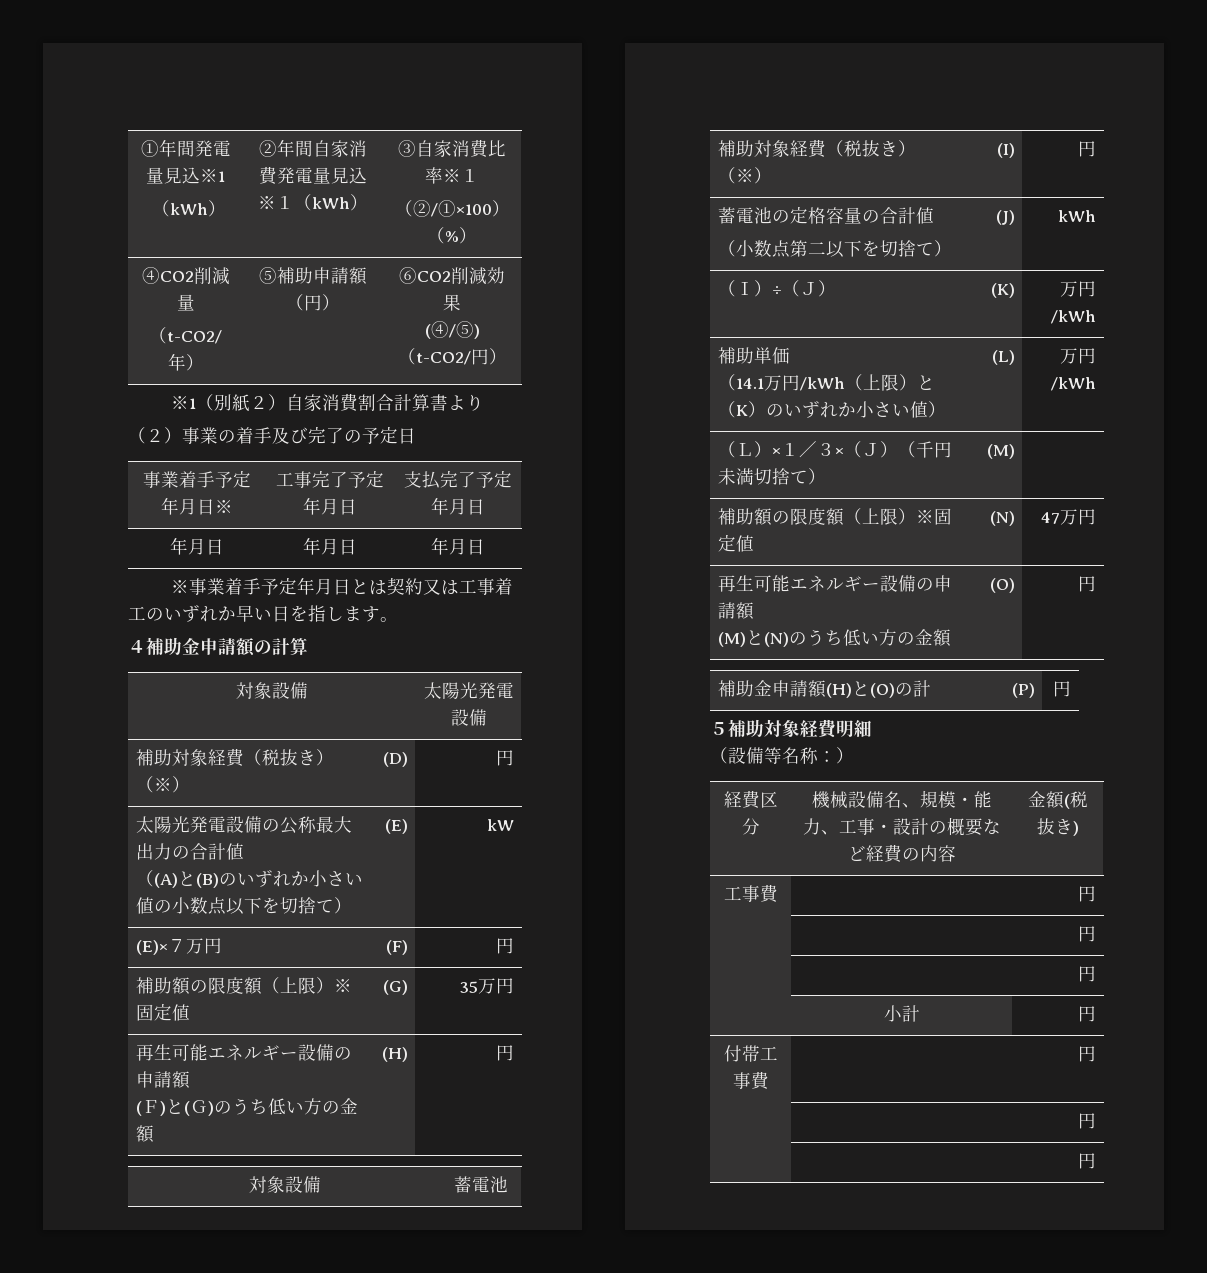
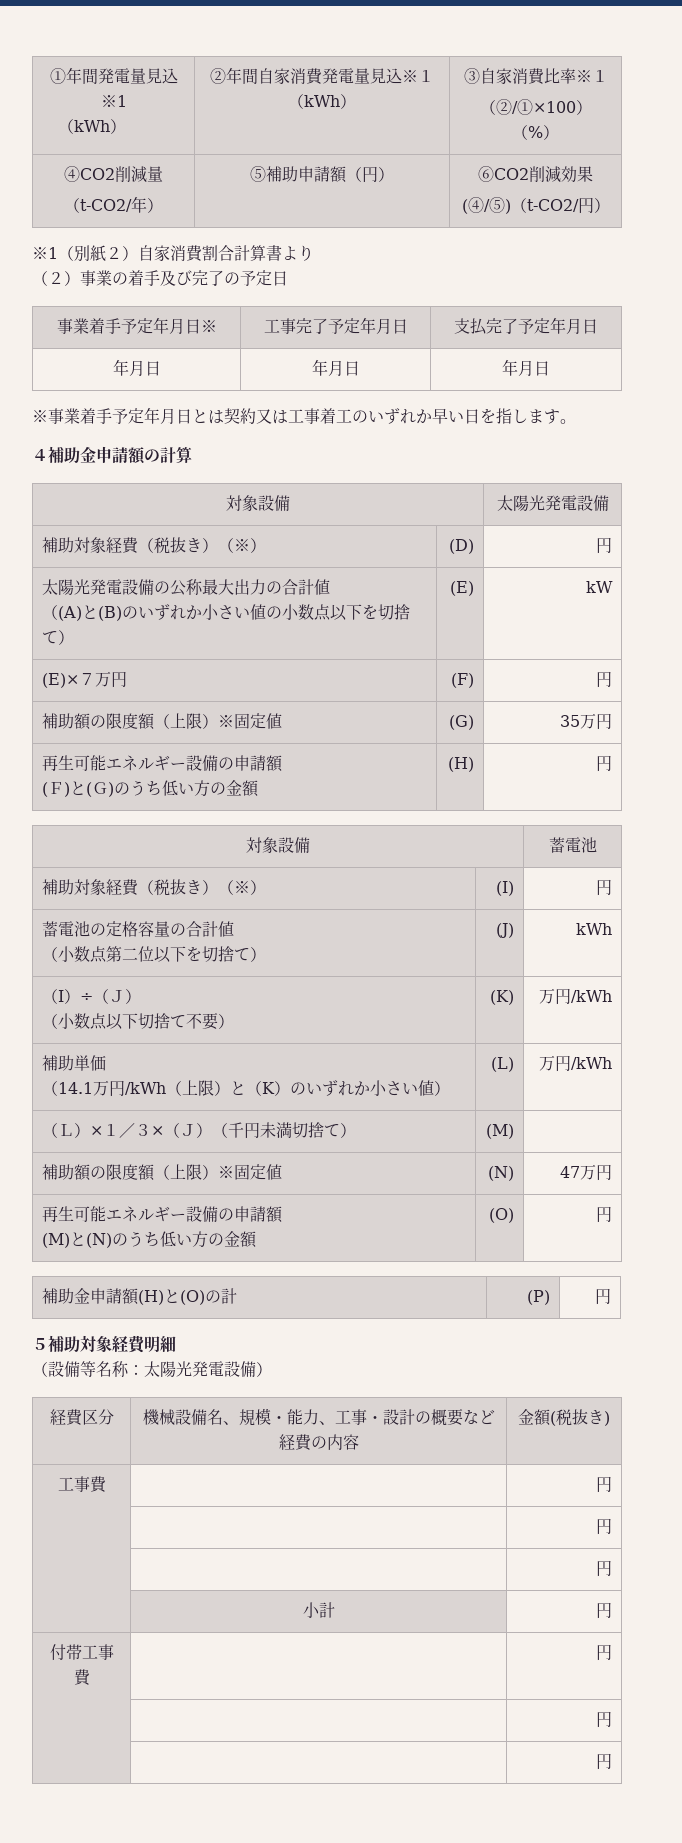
  蓄電池の定格容量の合計値
- （小数点第二以下を切捨て） | (J) | kWh
+ （小数点第二位以下を切捨て） | (J) | kWh
- （Ⅰ）÷（Ｊ） | (K) | 万円/kWh
+ （Ⅰ）÷（Ｊ）
+ （小数点以下切捨て不要） | (K) | 万円/kWh
- （設備等名称：）
+ （設備等名称：太陽光発電設備）

